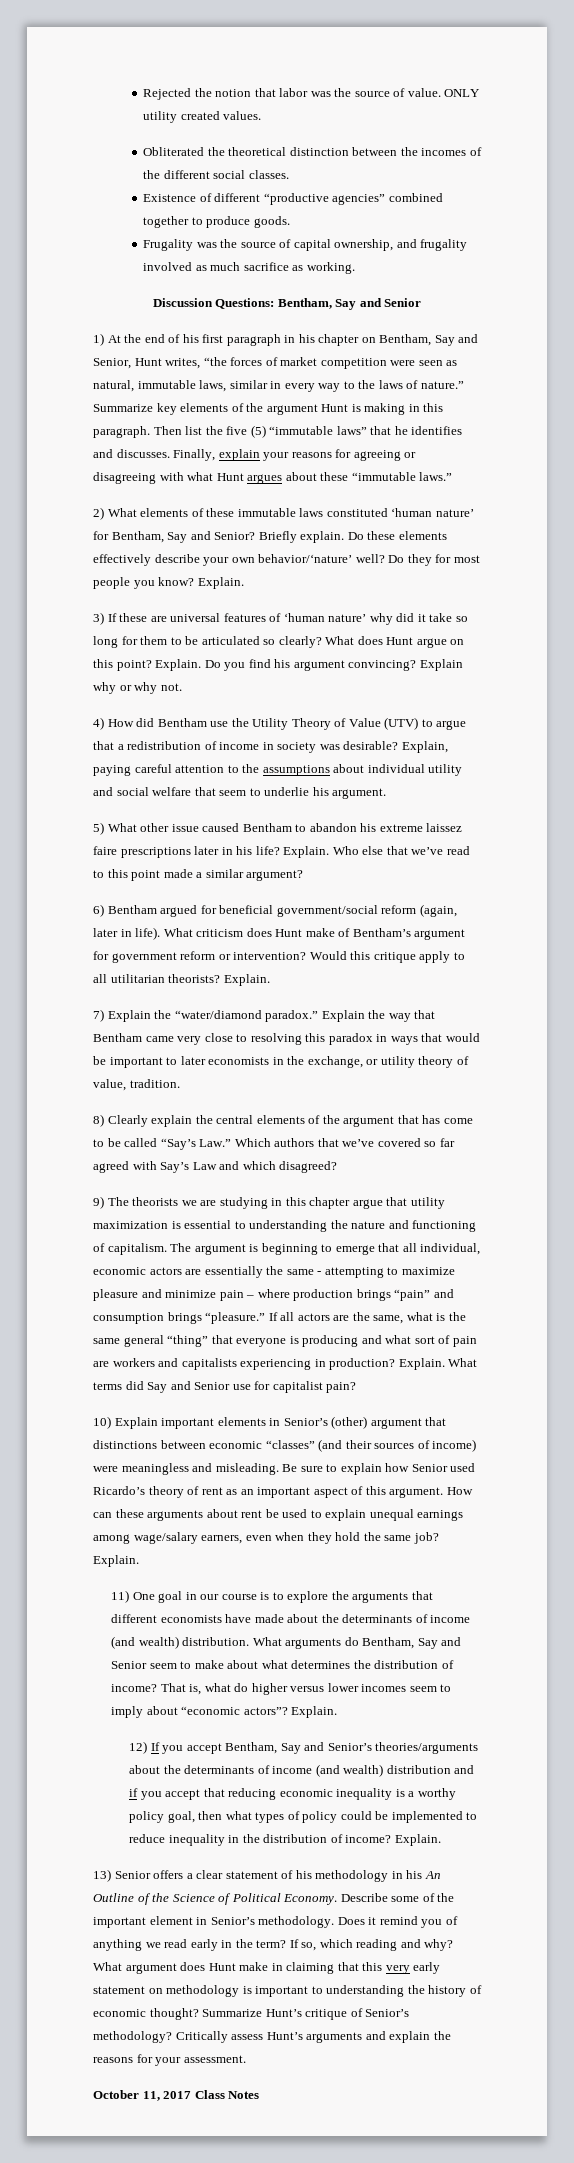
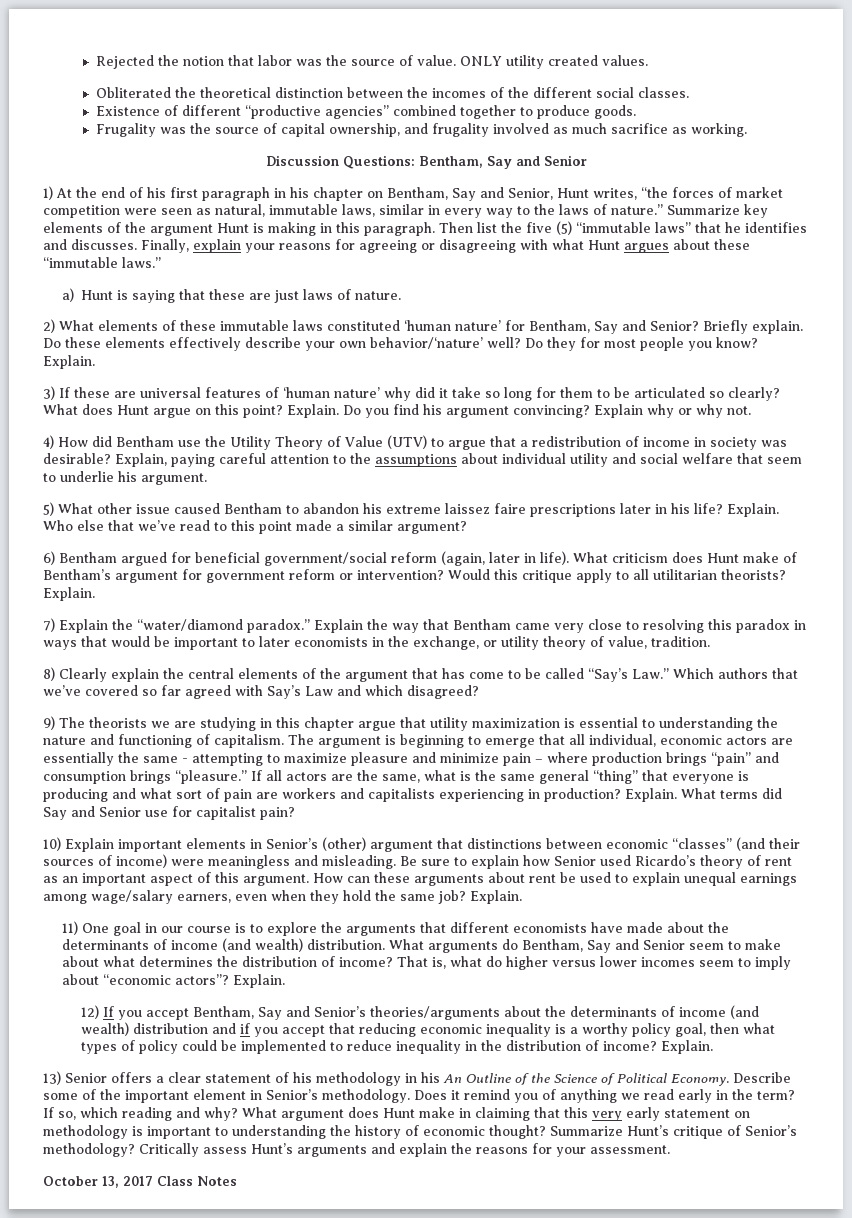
+ a) Hunt is saying that these are just laws of nature.
- October 11, 2017 Class Notes
+ October 13, 2017 Class Notes

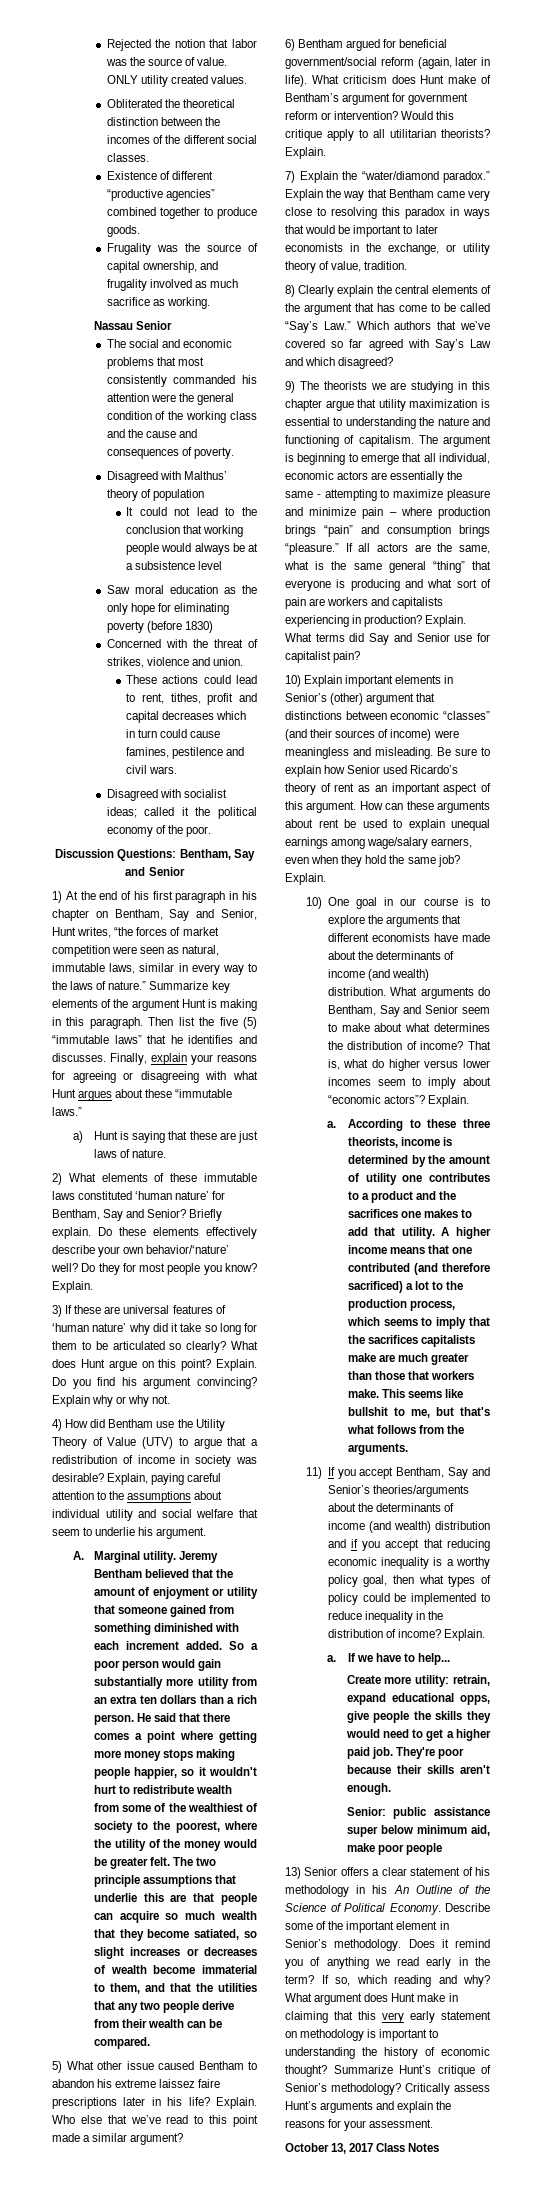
+ Nassau Senior
+ The social and economic problems that most consistently commanded his attention were the general condition of the working class and the cause and consequences of poverty.
+ Disagreed with Malthus’ theory of population
+ It could not lead to the conclusion that working people would always be at a subsistence level
+ Saw moral education as the only hope for eliminating poverty (before 1830)
+ Concerned with the threat of strikes, violence and union.
+ These actions could lead to rent, tithes, profit and capital decreases which in turn could cause famines, pestilence and civil wars.
+ Disagreed with socialist ideas; called it the political economy of the poor.
+ A. Marginal utility. Jeremy Bentham believed that the amount of enjoyment or utility that someone gained from something diminished with each increment added. So a poor person would gain substantially more utility from an extra ten dollars than a rich person. He said that there comes a point where getting more money stops making people happier, so it wouldn't hurt to redistribute wealth from some of the wealthiest of society to the poorest, where the utility of the money would be greater felt. The two principle assumptions that underlie this are that people can acquire so much wealth that they become satiated, so slight increases or decreases of wealth become immaterial to them, and that the utilities that any two people derive from their wealth can be compared.
- 11) One goal in our course is to explore the arguments that different economists have made about the determinants of income (and wealth) distribution.
+ 10) One goal in our course is to explore the arguments that different economists have made about the determinants of income (and wealth) distribution.
- 12) If you accept Bentham, Say and Senior’s theories/arguments about the determinants of income (and wealth) distribution and if you accept that reducing economic inequality is a worthy policy goal, then what types of policy could be implemented to reduce inequality in the distribution of income?
+ a. According to these three theorists, income is determined by the amount of utility one contributes to a product and the sacrifices one makes to add that utility. A higher income means that one contributed (and therefore sacrificed) a lot to the production process, which seems to imply that the sacrifices capitalists make are much greater than those that workers make. This seems like bullshit to me, but that's what follows from the arguments.
+ 11) If you accept Bentham, Say and Senior’s theories/arguments about the determinants of income (and wealth) distribution and if you accept that reducing economic inequality is a worthy policy goal, then what types of policy could be implemented to reduce inequality in the distribution of income?
+ a. If we have to help...
+ Create more utility: retrain, expand educational opps, give people the skills they would need to get a higher paid job. They're poor because their skills aren't enough.
+ Senior: public assistance super below minimum aid, make poor people

